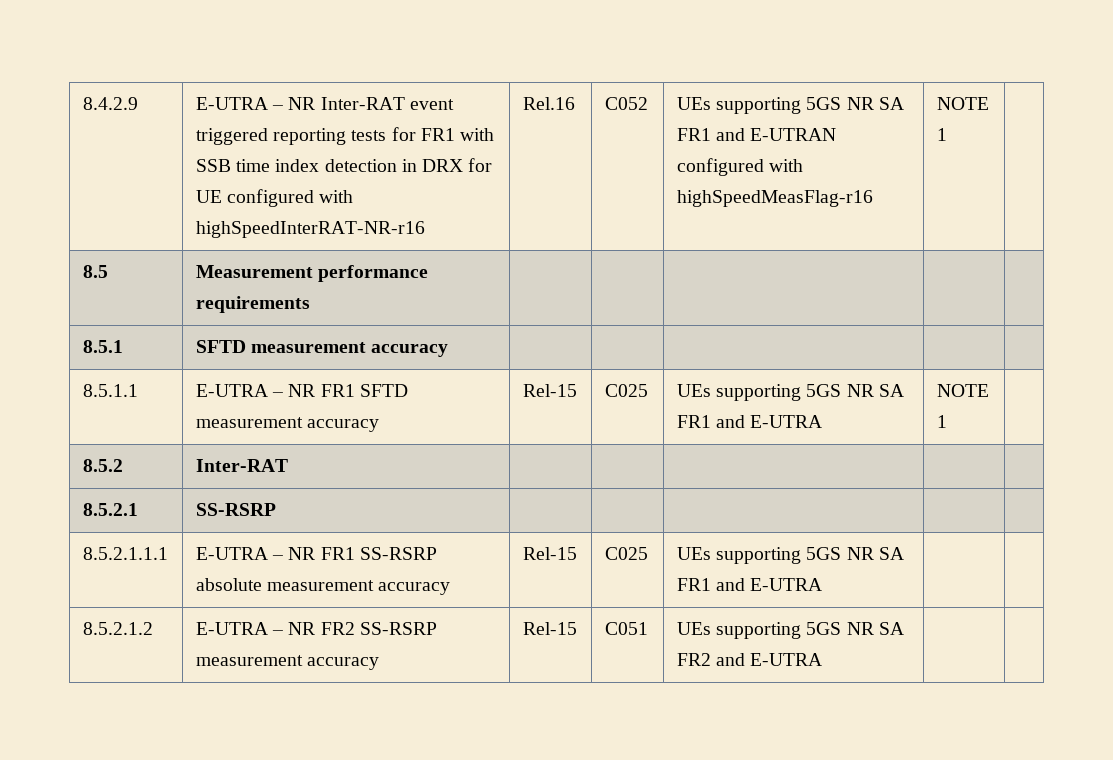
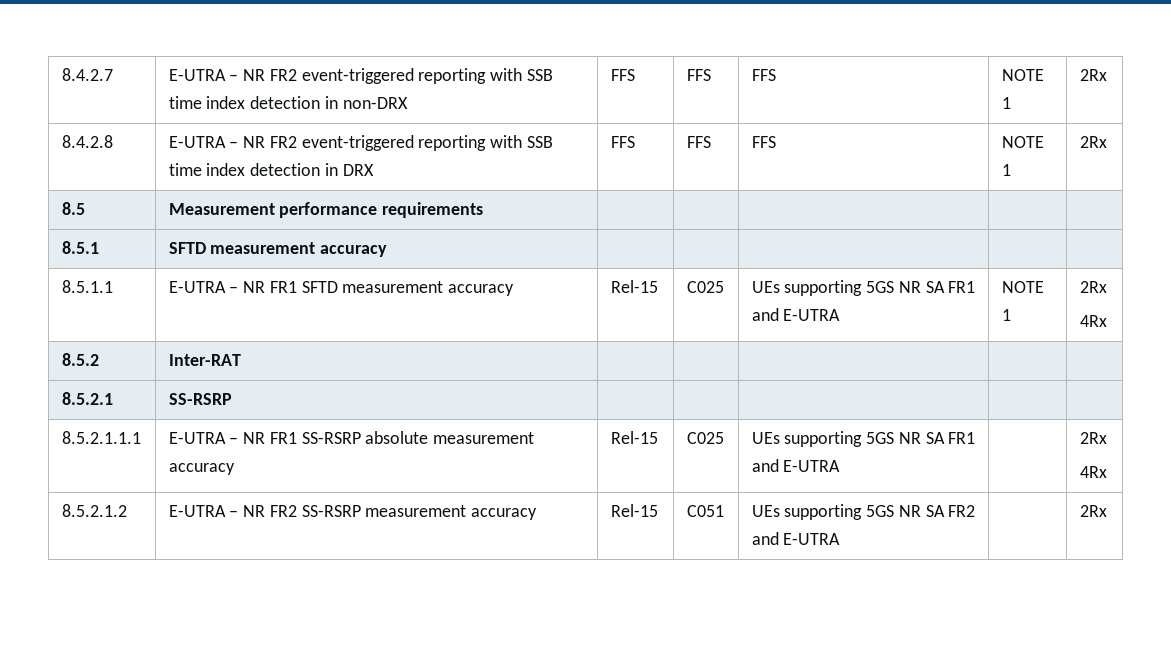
- 8.4.2.9 | E-UTRA – NR Inter-RAT event triggered reporting tests for FR1 with SSB time index detection in DRX for UE configured with highSpeedInterRAT-NR-r16 | Rel.16 | C052 | UEs supporting 5GS NR SA FR1 and E-UTRAN configured with highSpeedMeasFlag-r16 | NOTE 1 |
+ 8.4.2.7 | E-UTRA – NR FR2 event-triggered reporting with SSB time index detection in non-DRX | FFS | FFS | FFS | NOTE 1 | 2Rx
+ 8.4.2.8 | E-UTRA – NR FR2 event-triggered reporting with SSB time index detection in DRX | FFS | FFS | FFS | NOTE 1 | 2Rx
- 8.5.1.1 | E-UTRA – NR FR1 SFTD measurement accuracy | Rel-15 | C025 | UEs supporting 5GS NR SA FR1 and E-UTRA | NOTE 1 |
+ 8.5.1.1 | E-UTRA – NR FR1 SFTD measurement accuracy | Rel-15 | C025 | UEs supporting 5GS NR SA FR1 and E-UTRA | NOTE 1 | 2Rx
+ 4Rx
- 8.5.2.1.1.1 | E-UTRA – NR FR1 SS-RSRP absolute measurement accuracy | Rel-15 | C025 | UEs supporting 5GS NR SA FR1 and E-UTRA | |
+ 8.5.2.1.1.1 | E-UTRA – NR FR1 SS-RSRP absolute measurement accuracy | Rel-15 | C025 | UEs supporting 5GS NR SA FR1 and E-UTRA | | 2Rx
+ 4Rx
- 8.5.2.1.2 | E-UTRA – NR FR2 SS-RSRP measurement accuracy | Rel-15 | C051 | UEs supporting 5GS NR SA FR2 and E-UTRA | |
+ 8.5.2.1.2 | E-UTRA – NR FR2 SS-RSRP measurement accuracy | Rel-15 | C051 | UEs supporting 5GS NR SA FR2 and E-UTRA | | 2Rx

